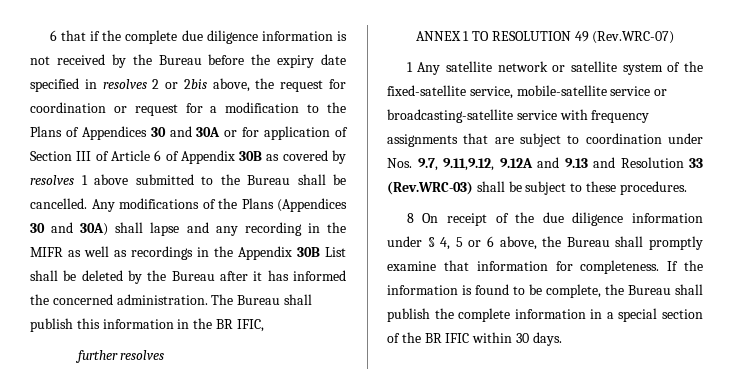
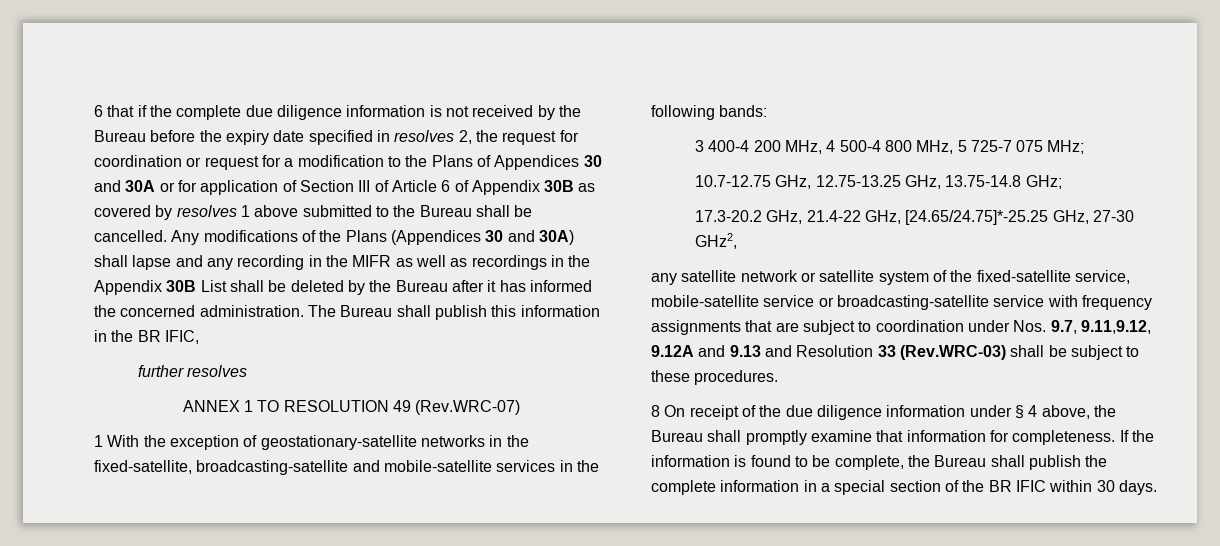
- 6 that if the complete due diligence information is not received by the Bureau before the expiry date specified in resolves 2 or 2bis above, the request for coordination or request for a modification to the Plans of Appendices 30 and 30A or for application of Section III of Article 6 of Appendix 30B as covered by resolves 1 above submitted to the Bureau shall be cancelled.
+ 6 that if the complete due diligence information is not received by the Bureau before the expiry date specified in resolves 2, the request for coordination or request for a modification to the Plans of Appendices 30 and 30A or for application of Section III of Article 6 of Appendix 30B as covered by resolves 1 above submitted to the Bureau shall be cancelled.
- 1 Any satellite network or satellite system of the fixed-satellite service, mobile-satellite service or broadcasting-satellite service with frequency assignments that are subject to coordination under Nos. 9.7, 9.11,9.12, 9.12A and 9.13 and Resolution 33 (Rev.WRC-03) shall be subject to these procedures.
+ 1 With the exception of geostationary-satellite networks in the fixed-satellite, broadcasting-satellite and mobile-satellite services in the following bands:
+ 3 400-4 200 MHz, 4 500-4 800 MHz, 5 725-7 075 MHz;
+ 10.7-12.75 GHz, 12.75-13.25 GHz, 13.75-14.8 GHz;
+ 17.3-20.2 GHz, 21.4-22 GHz, [24.65/24.75]*-25.25 GHz, 27-30 GHz2,
+ any satellite network or satellite system of the fixed-satellite service, mobile-satellite service or broadcasting-satellite service with frequency assignments that are subject to coordination under Nos. 9.7, 9.11,9.12, 9.12A and 9.13 and Resolution 33 (Rev.WRC-03) shall be subject to these procedures.
- 8 On receipt of the due diligence information under § 4, 5 or 6 above, the Bureau shall promptly examine that information for completeness.
+ 8 On receipt of the due diligence information under § 4 above, the Bureau shall promptly examine that information for completeness.

